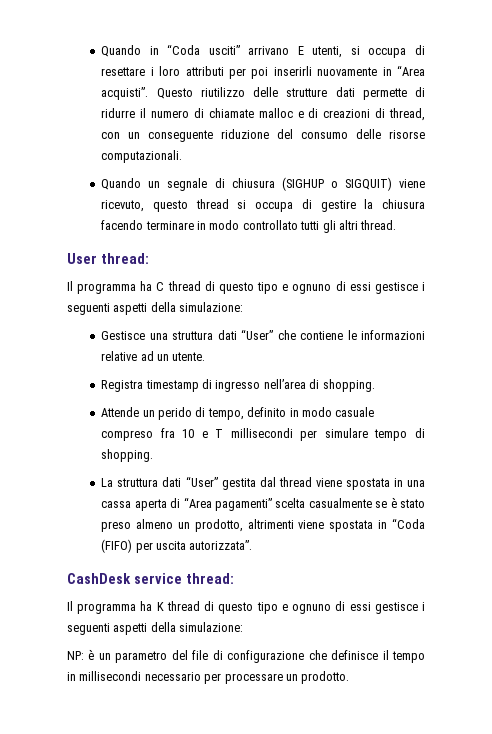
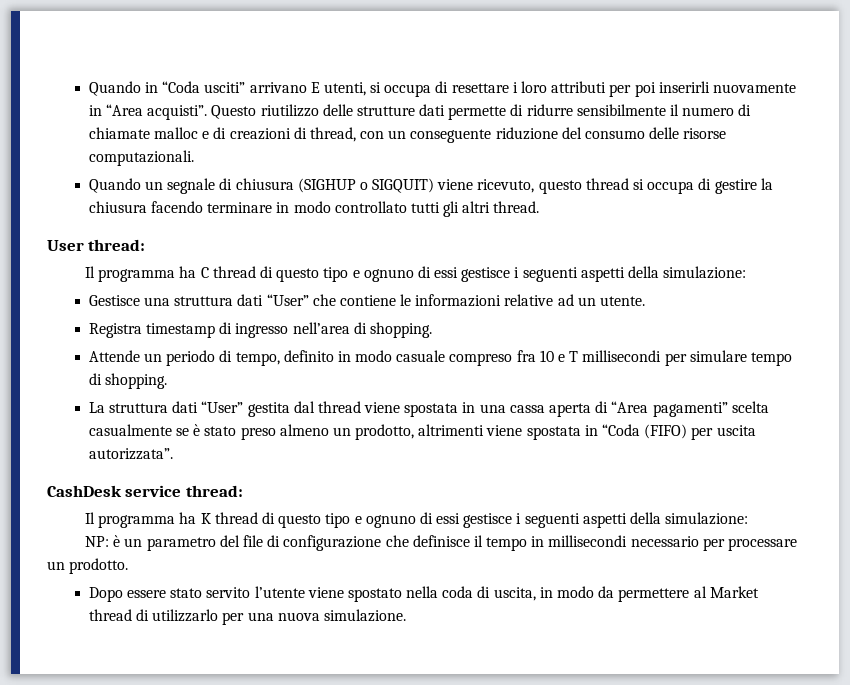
- Questo riutilizzo delle strutture dati permette di ridurre il numero di chiamate malloc e di creazioni di thread, con un conseguente riduzione del consumo delle risorse computazionali.
+ Questo riutilizzo delle strutture dati permette di ridurre sensibilmente il numero di chiamate malloc e di creazioni di thread, con un conseguente riduzione del consumo delle risorse computazionali.
- Attende un perido di tempo, definito in modo casuale compreso fra 10 e T millisecondi per simulare tempo di shopping.
+ Attende un periodo di tempo, definito in modo casuale compreso fra 10 e T millisecondi per simulare tempo di shopping.
+ Dopo essere stato servito l’utente viene spostato nella coda di uscita, in modo da permettere al Market thread di utilizzarlo per una nuova simulazione.

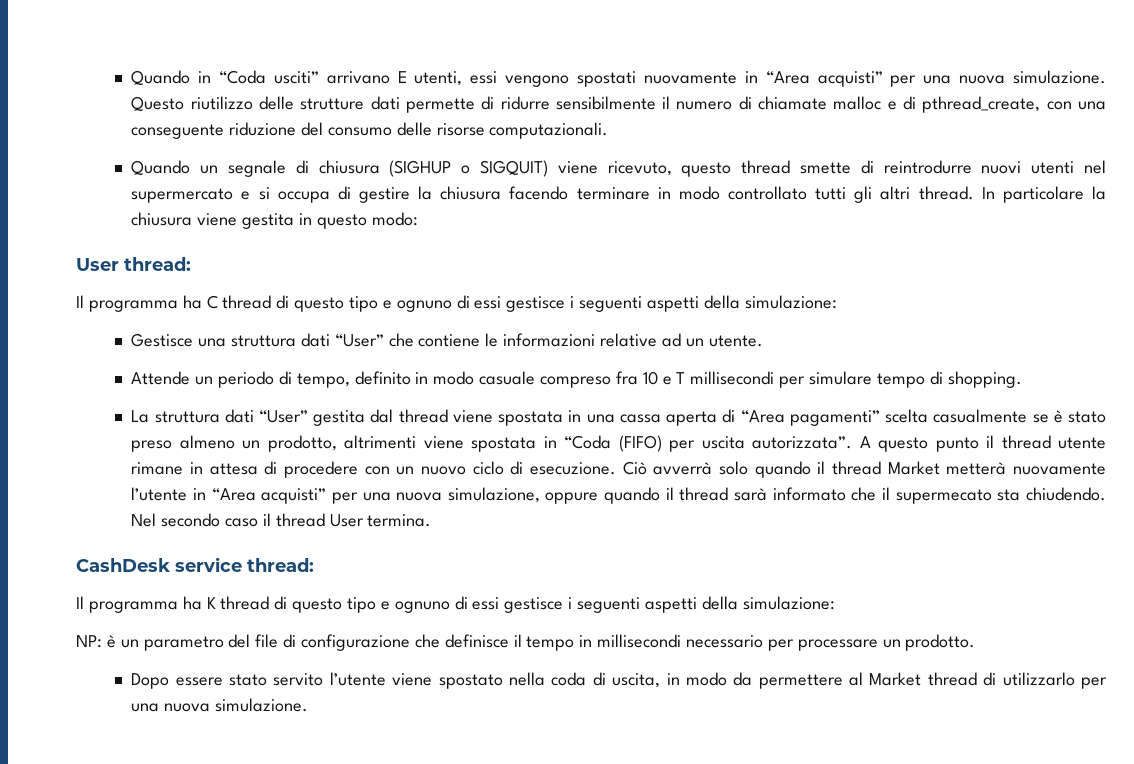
- Quando in “Coda usciti” arrivano E utenti, si occupa di resettare i loro attributi per poi inserirli nuovamente in “Area acquisti”.
+ Quando in “Coda usciti” arrivano E utenti, essi vengono spostati nuovamente in “Area acquisti” per una nuova simulazione.
- Questo riutilizzo delle strutture dati permette di ridurre sensibilmente il numero di chiamate malloc e di creazioni di thread, con un conseguente riduzione del consumo delle risorse computazionali.
+ Questo riutilizzo delle strutture dati permette di ridurre sensibilmente il numero di chiamate malloc e di pthread_create, con una conseguente riduzione del consumo delle risorse computazionali.
- Quando un segnale di chiusura (SIGHUP o SIGQUIT) viene ricevuto, questo thread si occupa di gestire la chiusura facendo terminare in modo controllato tutti gli altri thread.
+ Quando un segnale di chiusura (SIGHUP o SIGQUIT) viene ricevuto, questo thread smette di reintrodurre nuovi utenti nel supermercato e si occupa di gestire la chiusura facendo terminare in modo controllato tutti gli altri thread. In particolare la chiusura viene gestita in questo modo:
- Registra timestamp di ingresso nell’area di shopping.
+ A questo punto il thread utente rimane in attesa di procedere con un nuovo ciclo di esecuzione. Ciò avverrà solo quando il thread Market metterà nuovamente l’utente in “Area acquisti” per una nuova simulazione, oppure quando il thread sarà informato che il supermecato sta chiudendo. Nel secondo caso il thread User termina.

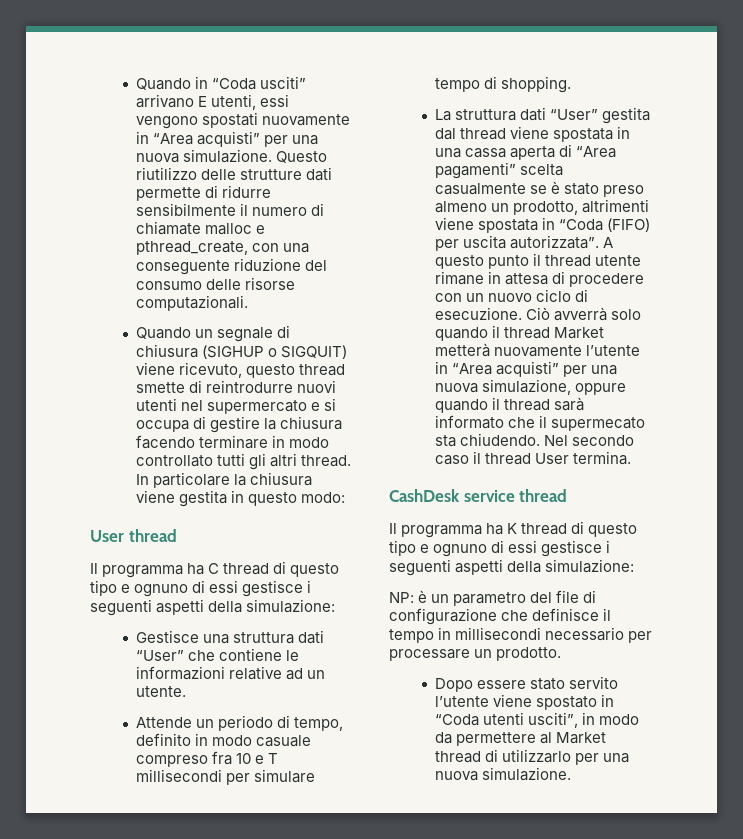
- Questo riutilizzo delle strutture dati permette di ridurre sensibilmente il numero di chiamate malloc e di pthread_create, con una conseguente riduzione del consumo delle risorse computazionali.
+ Questo riutilizzo delle strutture dati permette di ridurre sensibilmente il numero di chiamate malloc e pthread_create, con una conseguente riduzione del consumo delle risorse computazionali.
- User thread:
+ User thread
- CashDesk service thread:
+ CashDesk service thread
- Dopo essere stato servito l’utente viene spostato nella coda di uscita, in modo da permettere al Market thread di utilizzarlo per una nuova simulazione.
+ Dopo essere stato servito l’utente viene spostato in “Coda utenti usciti”, in modo da permettere al Market thread di utilizzarlo per una nuova simulazione.

